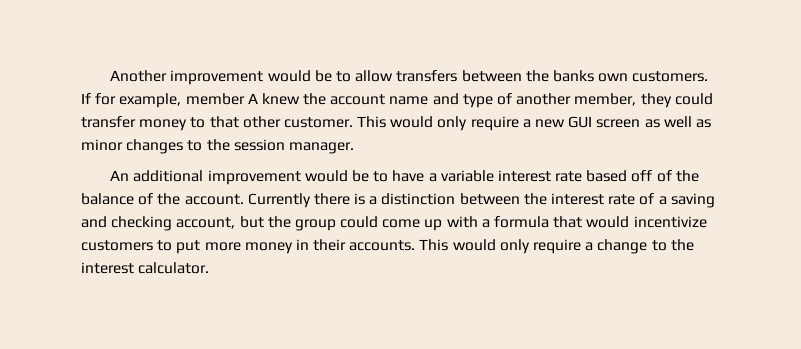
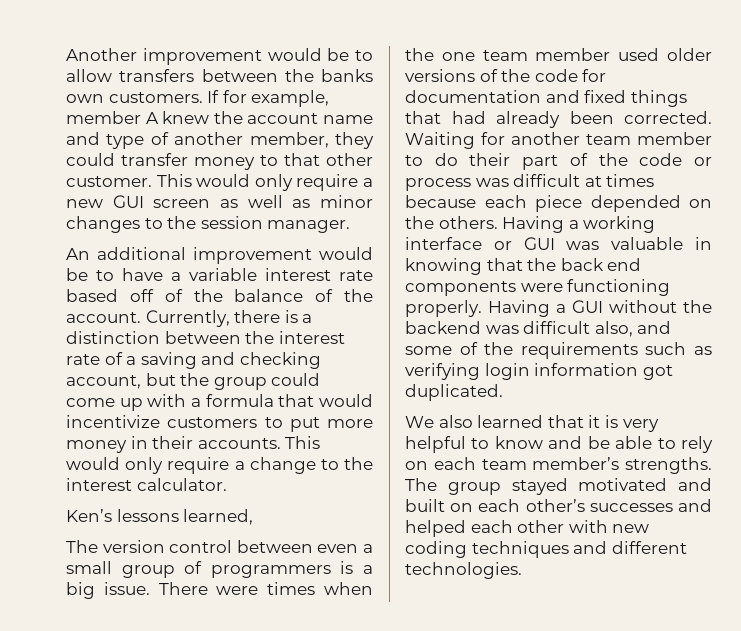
- Currently there is a distinction between the interest rate of a saving and checking account, but the group could come up with a formula that would incentivize customers to put more money in their accounts.
+ Currently, there is a distinction between the interest rate of a saving and checking account, but the group could come up with a formula that would incentivize customers to put more money in their accounts.
+ Ken’s lessons learned,
+ The version control between even a small group of programmers is a big issue. There were times when the one team member used older versions of the code for documentation and fixed things that had already been corrected. Waiting for another team member to do their part of the code or process was difficult at times because each piece depended on the others. Having a working interface or GUI was valuable in knowing that the back end components were functioning properly. Having a GUI without the backend was difficult also, and some of the requirements such as verifying login information got duplicated.
+ We also learned that it is very helpful to know and be able to rely on each team member’s strengths. The group stayed motivated and built on each other’s successes and helped each other with new coding techniques and different technologies.

